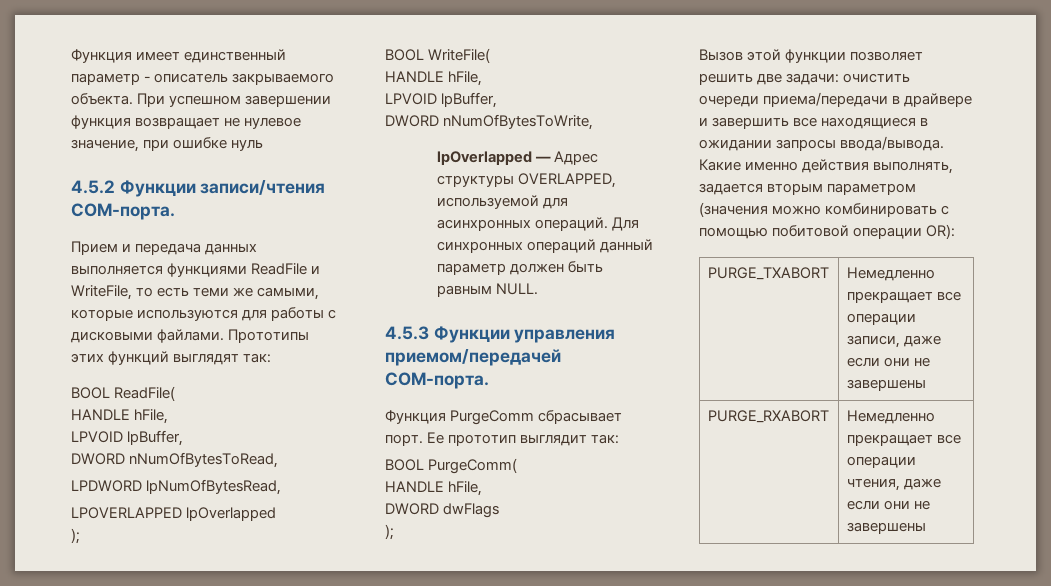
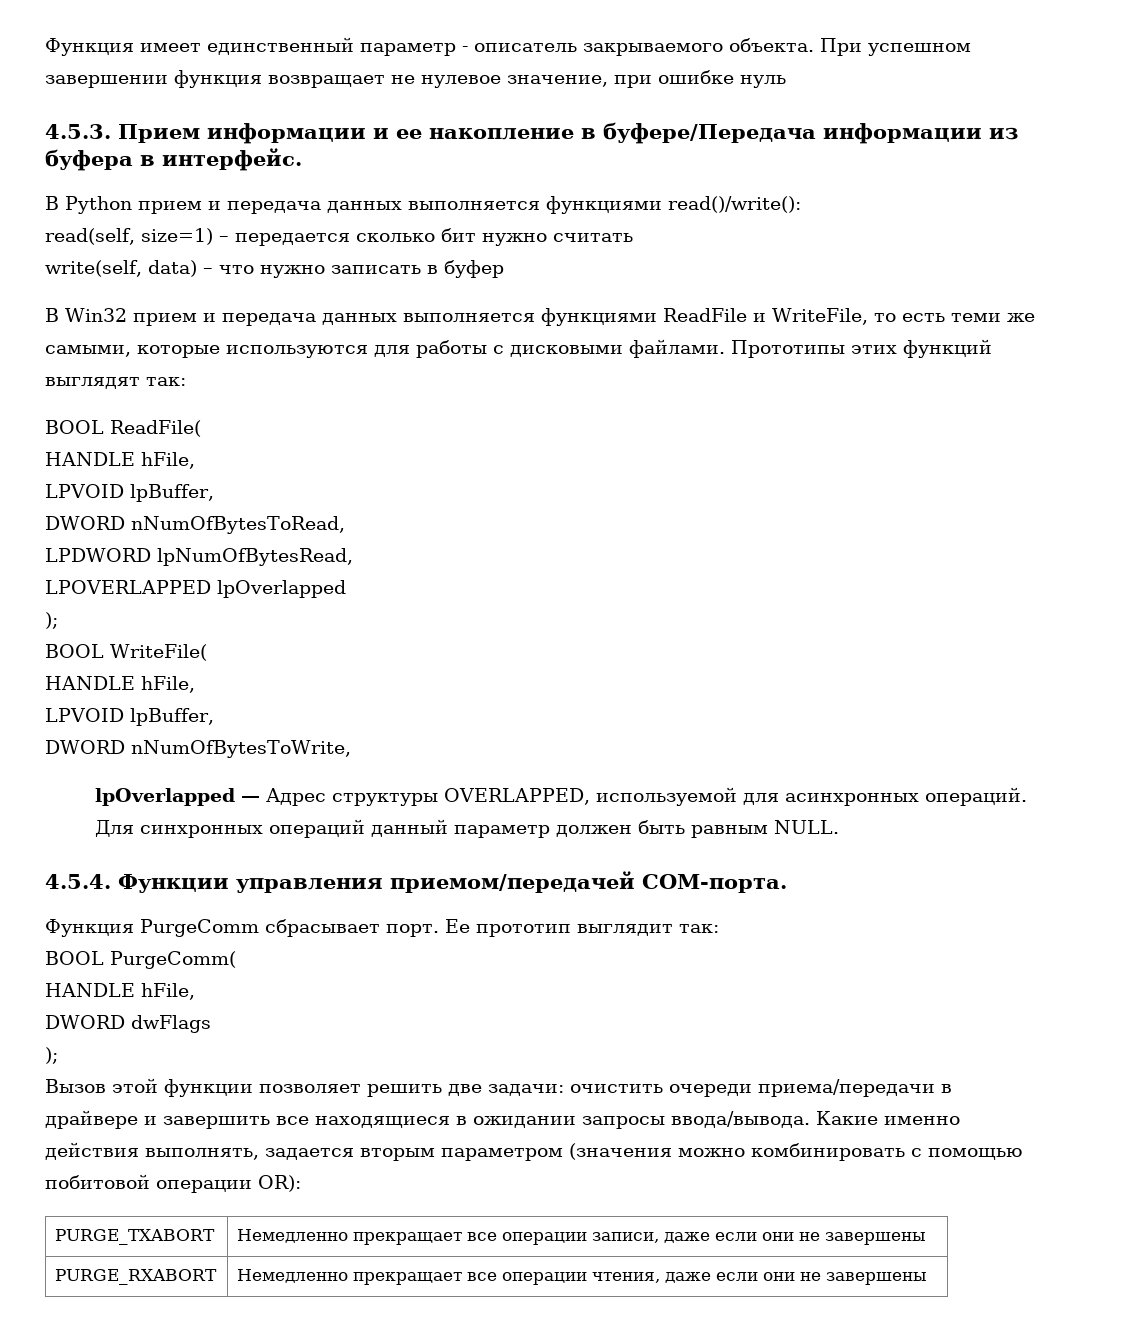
- 4.5.2 Функции записи/чтения COM-порта.
- Прием и передача данных выполняется функциями ReadFile и WriteFile, то есть теми же самыми, которые используются для работы с дисковыми файлами.
+ 4.5.3. Прием информации и ее накопление в буфере/Передача информации из буфера в интерфейс.
+ В Python прием и передача данных выполняется функциями read()/write():
+ read(self, size=1) – передается сколько бит нужно считать
+ write(self, data) – что нужно записать в буфер
+ В Win32 прием и передача данных выполняется функциями ReadFile и WriteFile, то есть теми же самыми, которые используются для работы с дисковыми файлами.
- 4.5.3 Функции управления приемом/передачей COM-порта.
+ 4.5.4. Функции управления приемом/передачей COM-порта.

